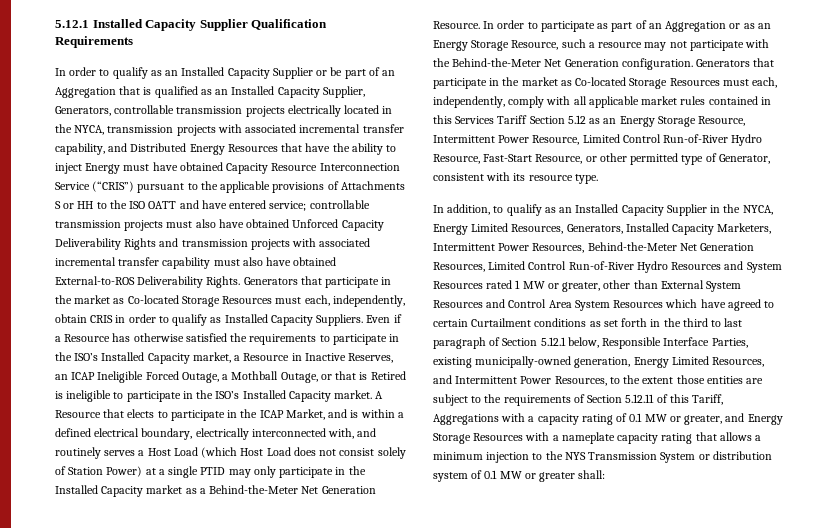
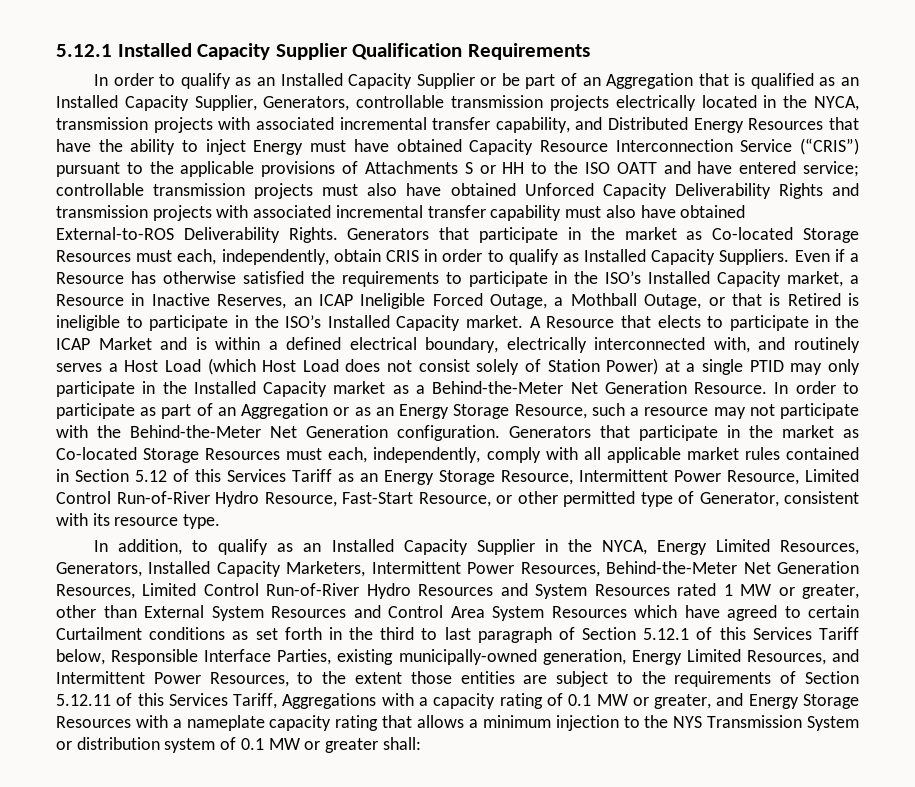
- A Resource that elects to participate in the ICAP Market, and is within a defined electrical boundary, electrically interconnected with, and routinely serves a Host Load (which Host Load does not consist solely of Station Power) at a single PTID may only participate in the Installed Capacity market as a Behind-the-Meter Net Generation Resource.
+ A Resource that elects to participate in the ICAP Market and is within a defined electrical boundary, electrically interconnected with, and routinely serves a Host Load (which Host Load does not consist solely of Station Power) at a single PTID may only participate in the Installed Capacity market as a Behind-the-Meter Net Generation Resource.
- Generators that participate in the market as Co-located Storage Resources must each, independently, comply with all applicable market rules contained in this Services Tariff Section 5.12 as an Energy Storage Resource, Intermittent Power Resource, Limited Control Run-of-River Hydro Resource, Fast-Start Resource, or other permitted type of Generator, consistent with its resource type.
+ Generators that participate in the market as Co-located Storage Resources must each, independently, comply with all applicable market rules contained in Section 5.12 of this Services Tariff as an Energy Storage Resource, Intermittent Power Resource, Limited Control Run-of-River Hydro Resource, Fast-Start Resource, or other permitted type of Generator, consistent with its resource type.
- In addition, to qualify as an Installed Capacity Supplier in the NYCA, Energy Limited Resources, Generators, Installed Capacity Marketers, Intermittent Power Resources, Behind-the-Meter Net Generation Resources, Limited Control Run-of-River Hydro Resources and System Resources rated 1 MW or greater, other than External System Resources and Control Area System Resources which have agreed to certain Curtailment conditions as set forth in the third to last paragraph of Section 5.12.1 below, Responsible Interface Parties, existing municipally-owned generation, Energy Limited Resources, and Intermittent Power Resources, to the extent those entities are subject to the requirements of Section 5.12.11 of this Tariff, Aggregations with a capacity rating of 0.1 MW or greater, and Energy Storage Resources with a nameplate capacity rating that allows a minimum injection to the NYS Transmission System or distribution system of 0.1 MW or greater shall:
+ In addition, to qualify as an Installed Capacity Supplier in the NYCA, Energy Limited Resources, Generators, Installed Capacity Marketers, Intermittent Power Resources, Behind-the-Meter Net Generation Resources, Limited Control Run-of-River Hydro Resources and System Resources rated 1 MW or greater, other than External System Resources and Control Area System Resources which have agreed to certain Curtailment conditions as set forth in the third to last paragraph of Section 5.12.1 of this Services Tariff below, Responsible Interface Parties, existing municipally-owned generation, Energy Limited Resources, and Intermittent Power Resources, to the extent those entities are subject to the requirements of Section 5.12.11 of this Services Tariff, Aggregations with a capacity rating of 0.1 MW or greater, and Energy Storage Resources with a nameplate capacity rating that allows a minimum injection to the NYS Transmission System or distribution system of 0.1 MW or greater shall:

